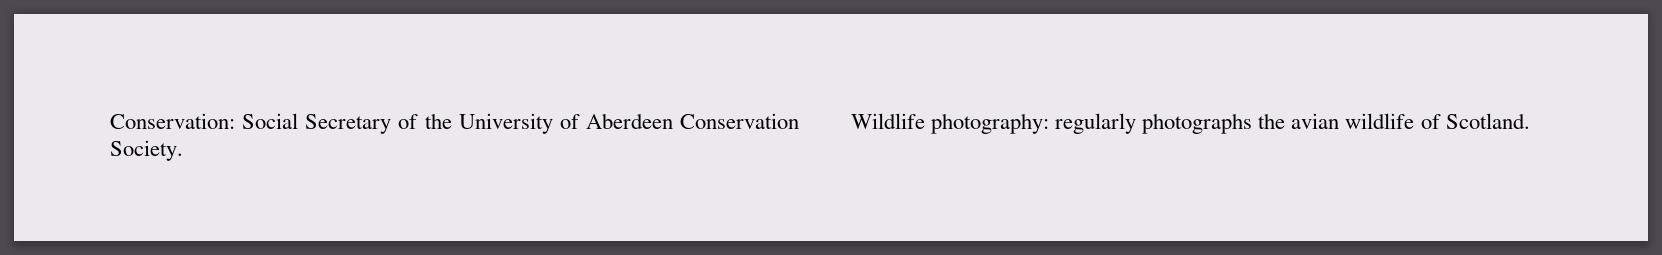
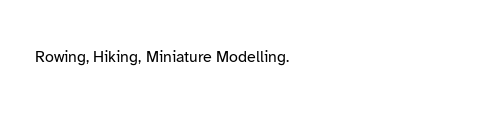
- Conservation: Social Secretary of the University of Aberdeen Conservation Society.
- Wildlife photography: regularly photographs the avian wildlife of Scotland.
+ Rowing, Hiking, Miniature Modelling.

